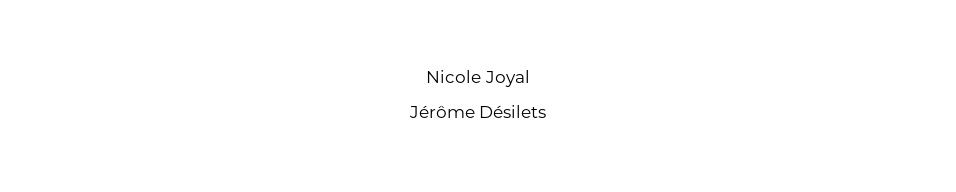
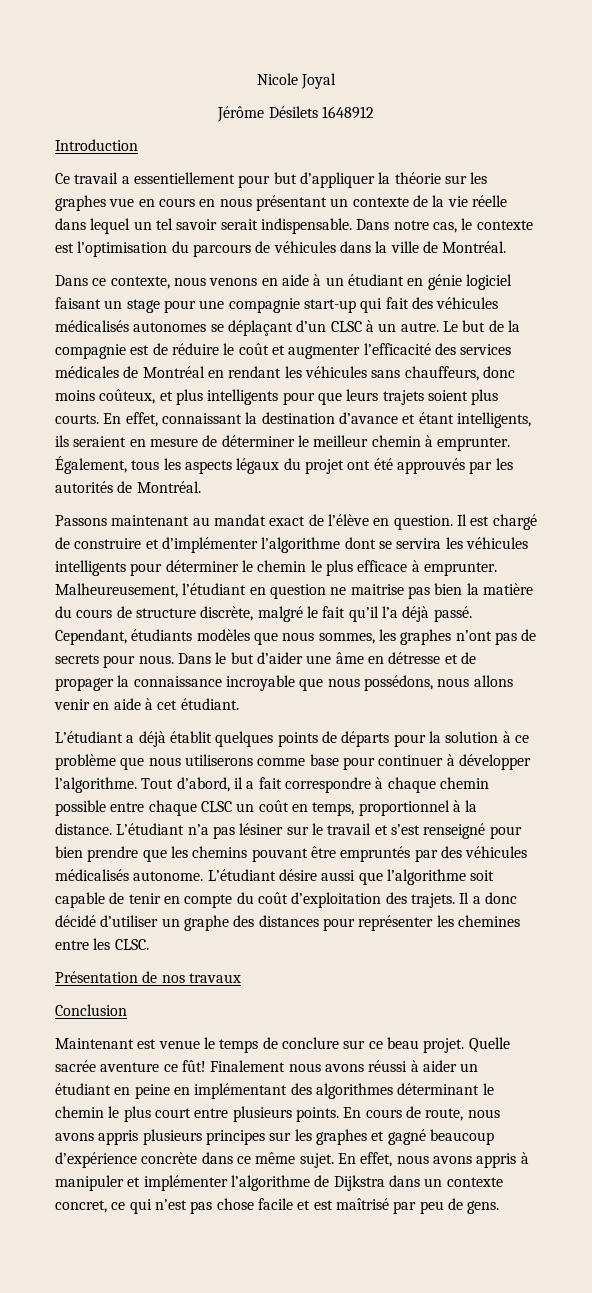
- Jérôme Désilets
+ Jérôme Désilets 1648912
+ Introduction
+ Ce travail a essentiellement pour but d’appliquer la théorie sur les graphes vue en cours en nous présentant un contexte de la vie réelle dans lequel un tel savoir serait indispensable. Dans notre cas, le contexte est l’optimisation du parcours de véhicules dans la ville de Montréal.
+ Dans ce contexte, nous venons en aide à un étudiant en génie logiciel faisant un stage pour une compagnie start-up qui fait des véhicules médicalisés autonomes se déplaçant d’un CLSC à un autre. Le but de la compagnie est de réduire le coût et augmenter l’efficacité des services médicales de Montréal en rendant les véhicules sans chauffeurs, donc moins coûteux, et plus intelligents pour que leurs trajets soient plus courts. En effet, connaissant la destination d’avance et étant intelligents, ils seraient en mesure de déterminer le meilleur chemin à emprunter. Également, tous les aspects légaux du projet ont été approuvés par les autorités de Montréal.
+ Passons maintenant au mandat exact de l’élève en question. Il est chargé de construire et d’implémenter l’algorithme dont se servira les véhicules intelligents pour déterminer le chemin le plus efficace à emprunter. Malheureusement, l’étudiant en question ne maitrise pas bien la matière du cours de structure discrète, malgré le fait qu’il l’a déjà passé. Cependant, étudiants modèles que nous sommes, les graphes n’ont pas de secrets pour nous. Dans le but d’aider une âme en détresse et de propager la connaissance incroyable que nous possédons, nous allons venir en aide à cet étudiant.
+ L’étudiant a déjà établit quelques points de départs pour la solution à ce problème que nous utiliserons comme base pour continuer à développer l’algorithme. Tout d’abord, il a fait correspondre à chaque chemin possible entre chaque CLSC un coût en temps, proportionnel à la distance. L’étudiant n’a pas lésiner sur le travail et s’est renseigné pour bien prendre que les chemins pouvant être empruntés par des véhicules médicalisés autonome. L’étudiant désire aussi que l’algorithme soit capable de tenir en compte du coût d’exploitation des trajets. Il a donc décidé d’utiliser un graphe des distances pour représenter les chemines entre les CLSC.
+ Présentation de nos travaux
+ Conclusion
+ Maintenant est venue le temps de conclure sur ce beau projet. Quelle sacrée aventure ce fût! Finalement nous avons réussi à aider un étudiant en peine en implémentant des algorithmes déterminant le chemin le plus court entre plusieurs points. En cours de route, nous avons appris plusieurs principes sur les graphes et gagné beaucoup d’expérience concrète dans ce même sujet. En effet, nous avons appris à manipuler et implémenter l’algorithme de Dijkstra dans un contexte concret, ce qui n’est pas chose facile et est maîtrisé par peu de gens.

